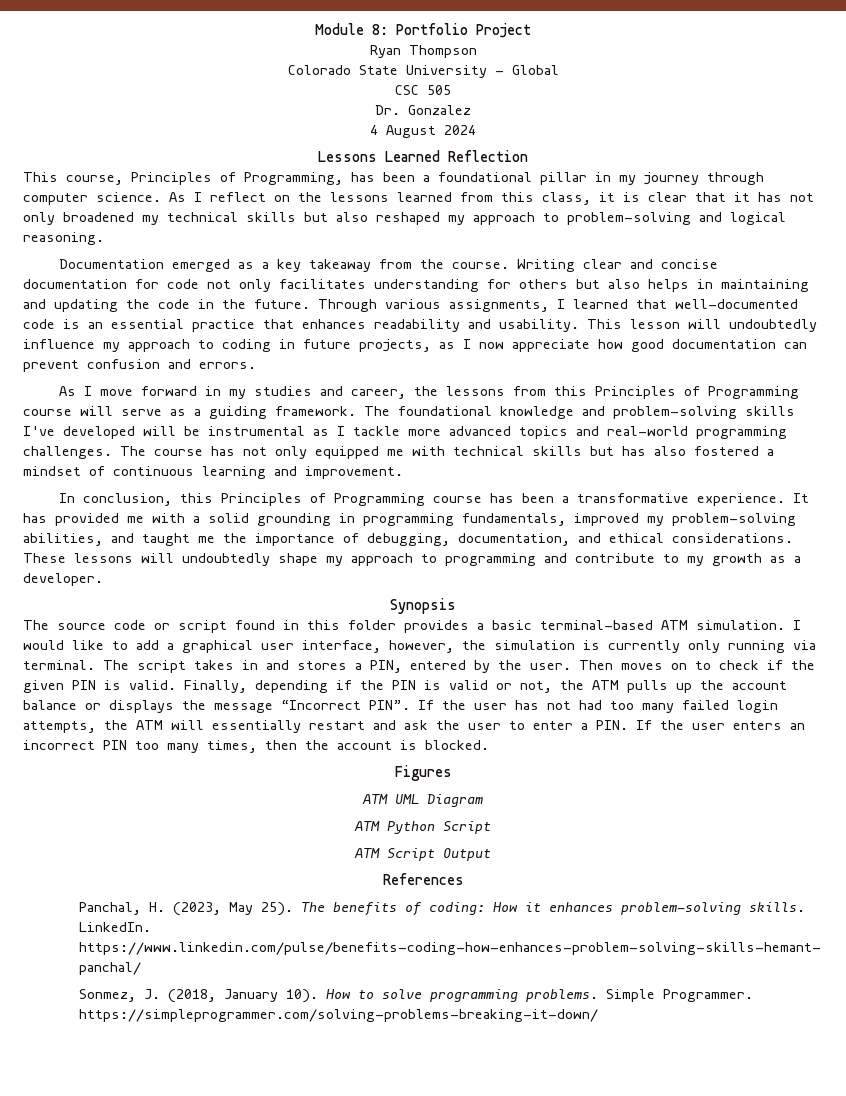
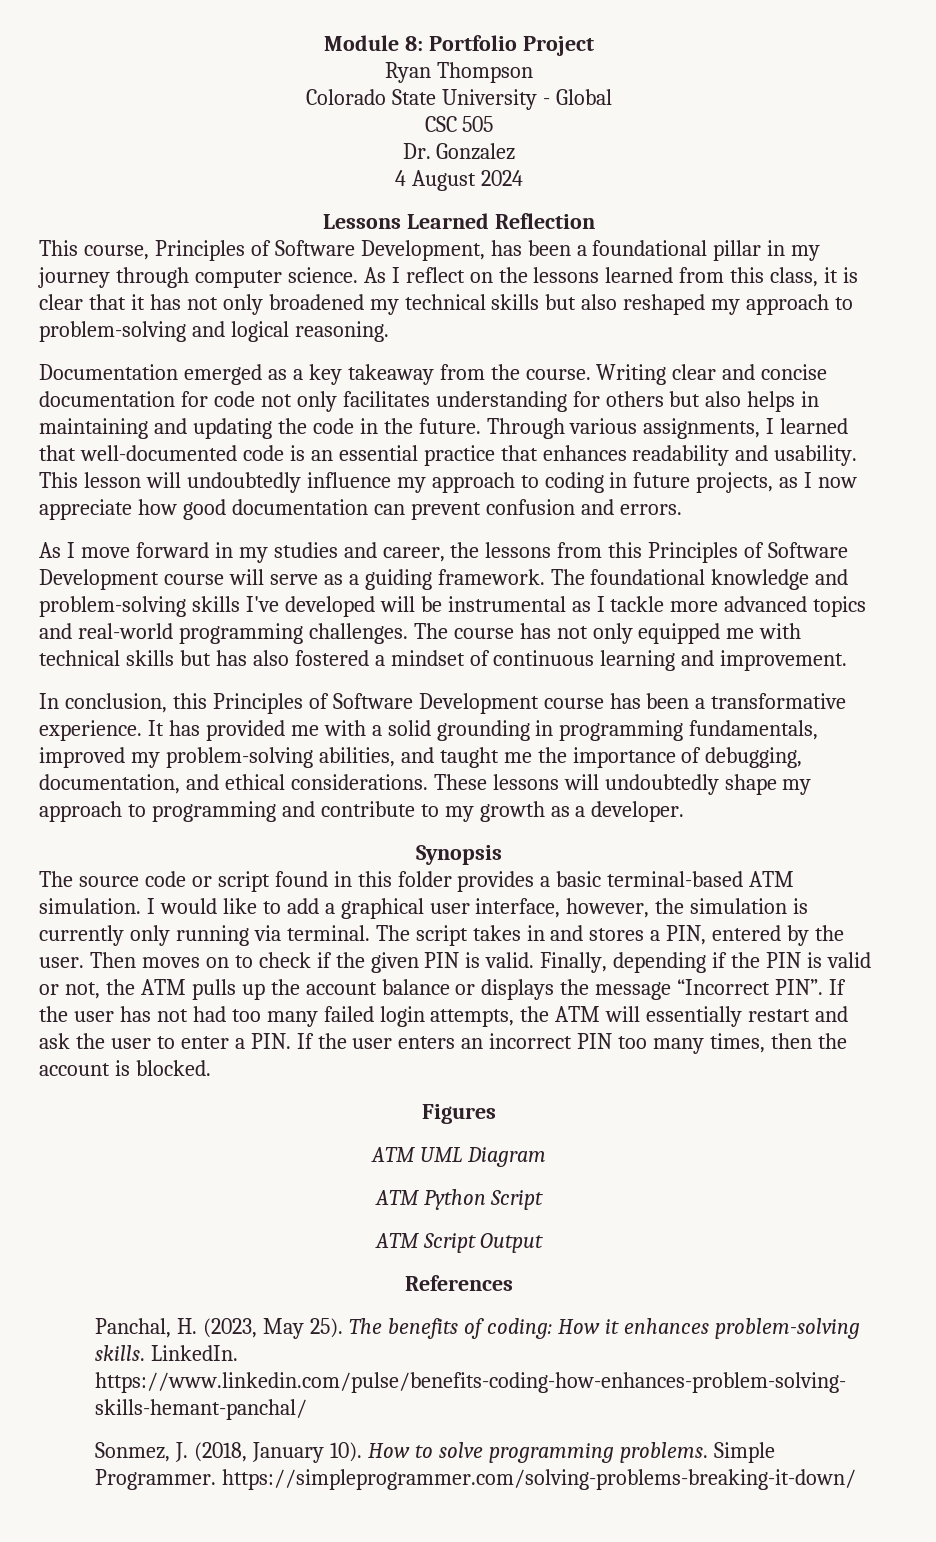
- This course, Principles of Programming, has been a foundational pillar in my journey through computer science.
+ This course, Principles of Software Development, has been a foundational pillar in my journey through computer science.
- As I move forward in my studies and career, the lessons from this Principles of Programming course will serve as a guiding framework.
+ As I move forward in my studies and career, the lessons from this Principles of Software Development course will serve as a guiding framework.
- In conclusion, this Principles of Programming course has been a transformative experience.
+ In conclusion, this Principles of Software Development course has been a transformative experience.

